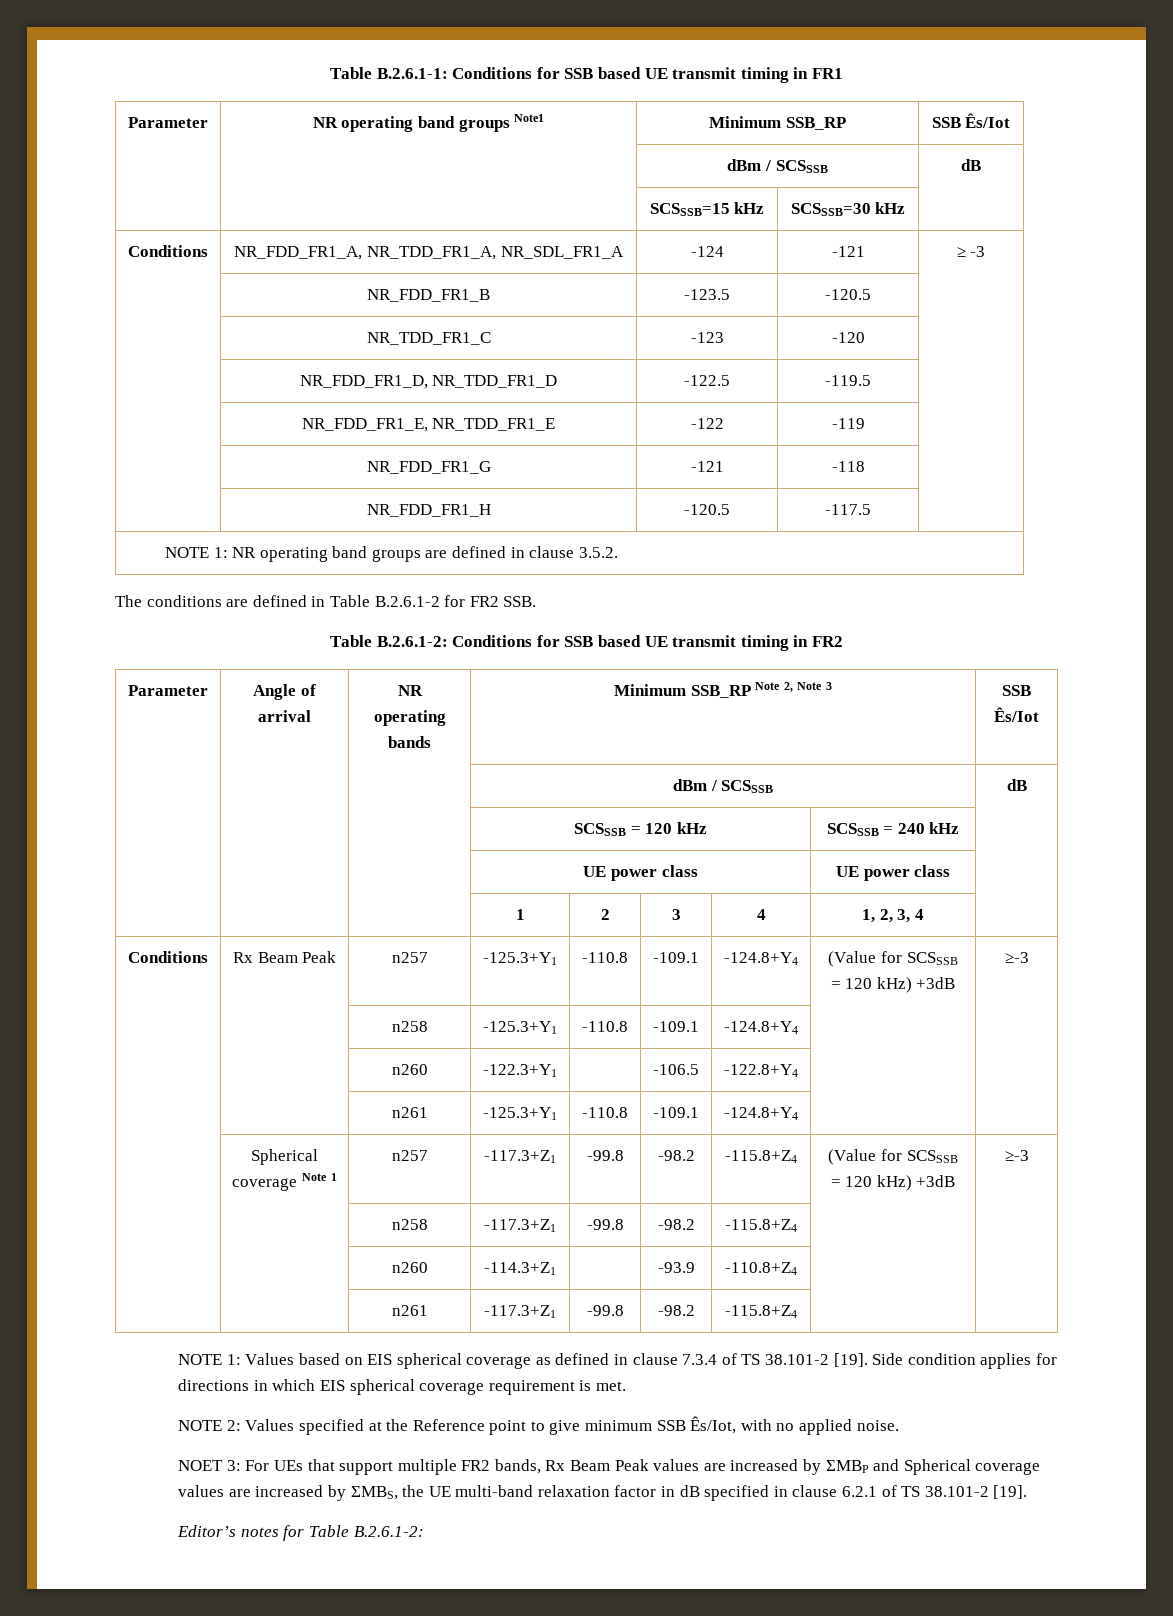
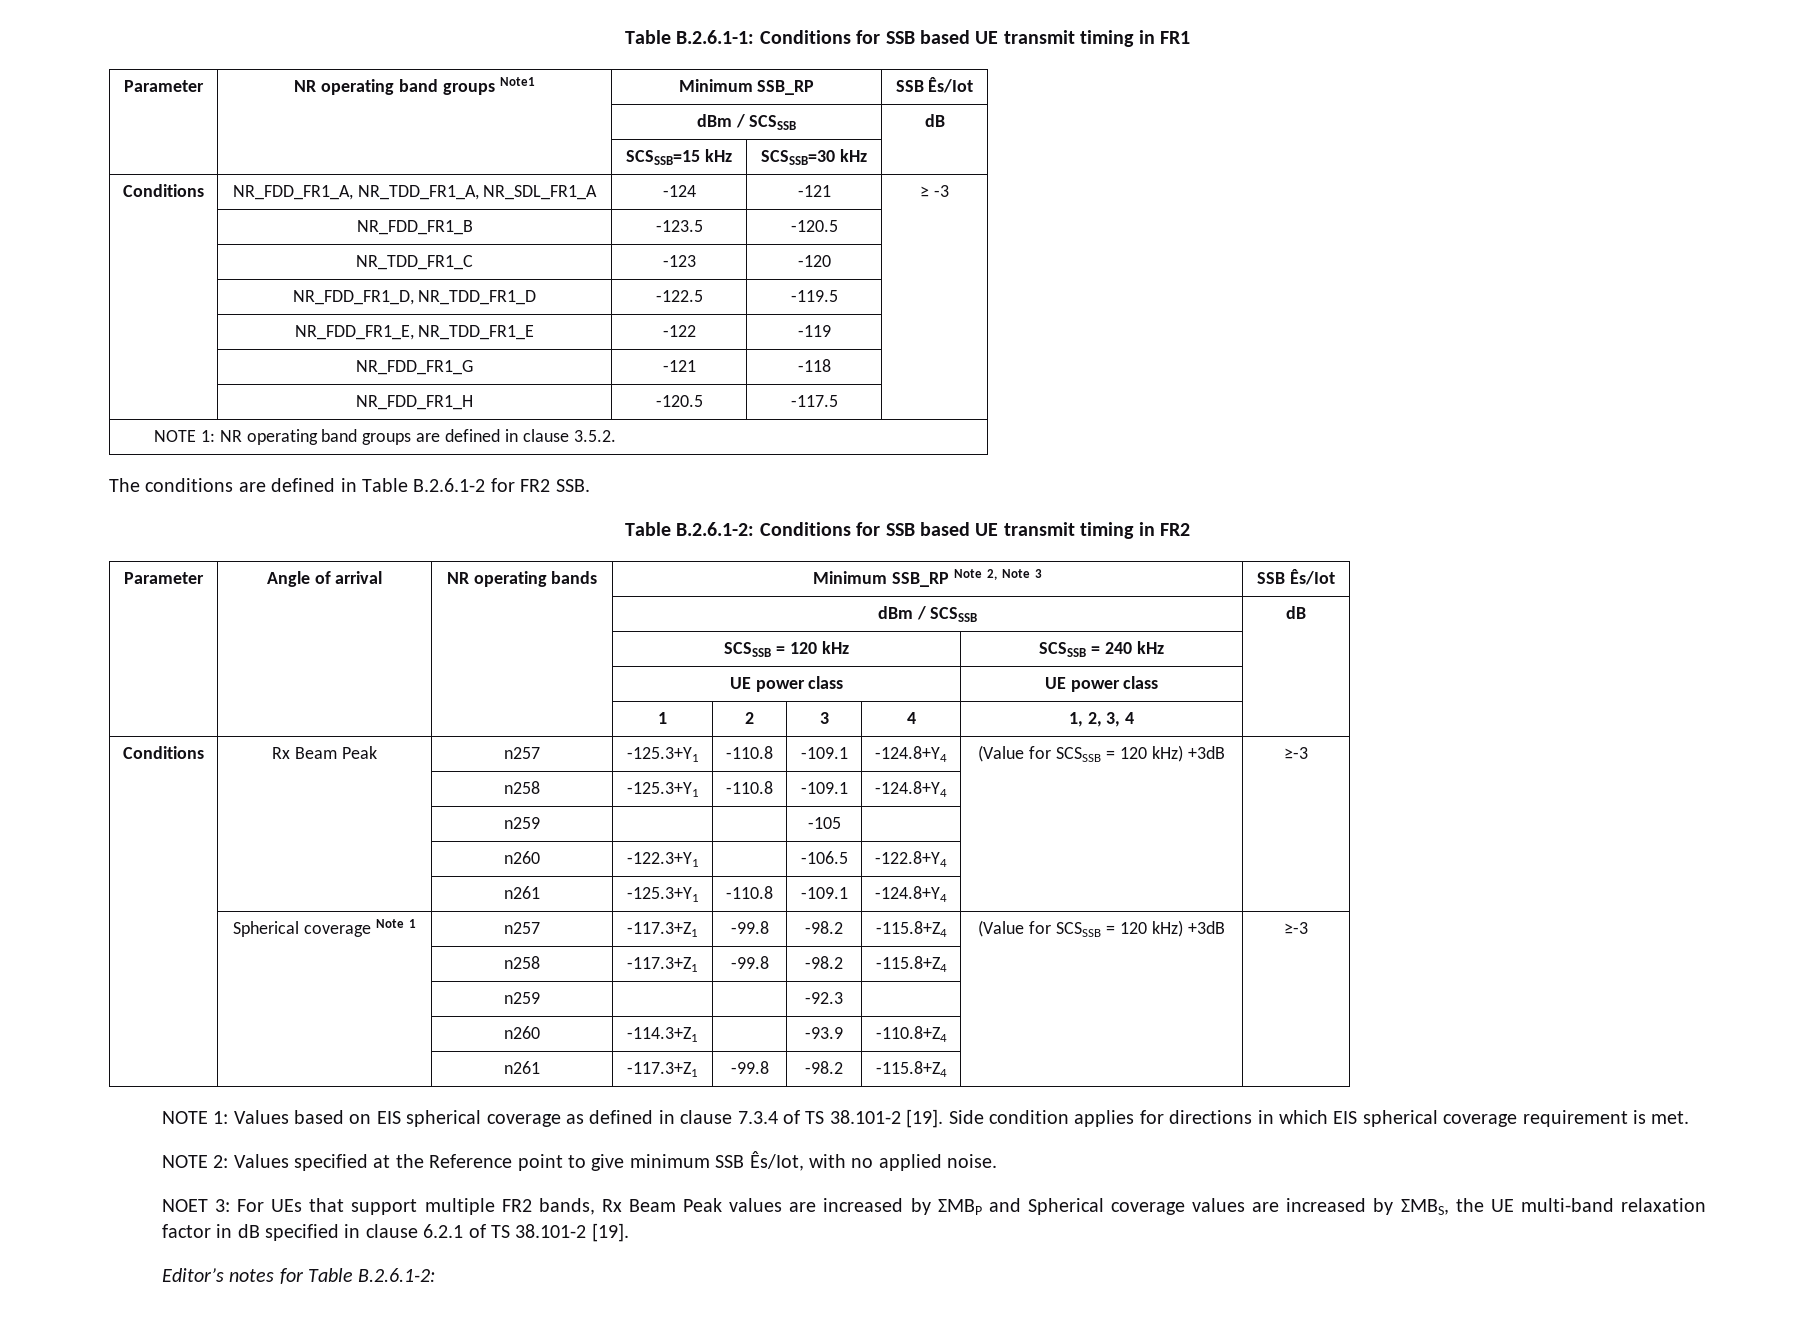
+ | | n259 | | | -105 | | |
+ | | n259 | | | -92.3 | | |

